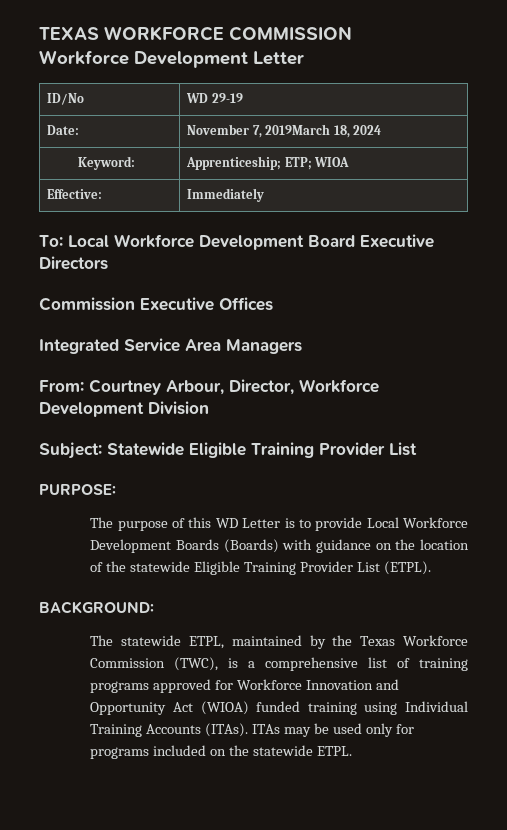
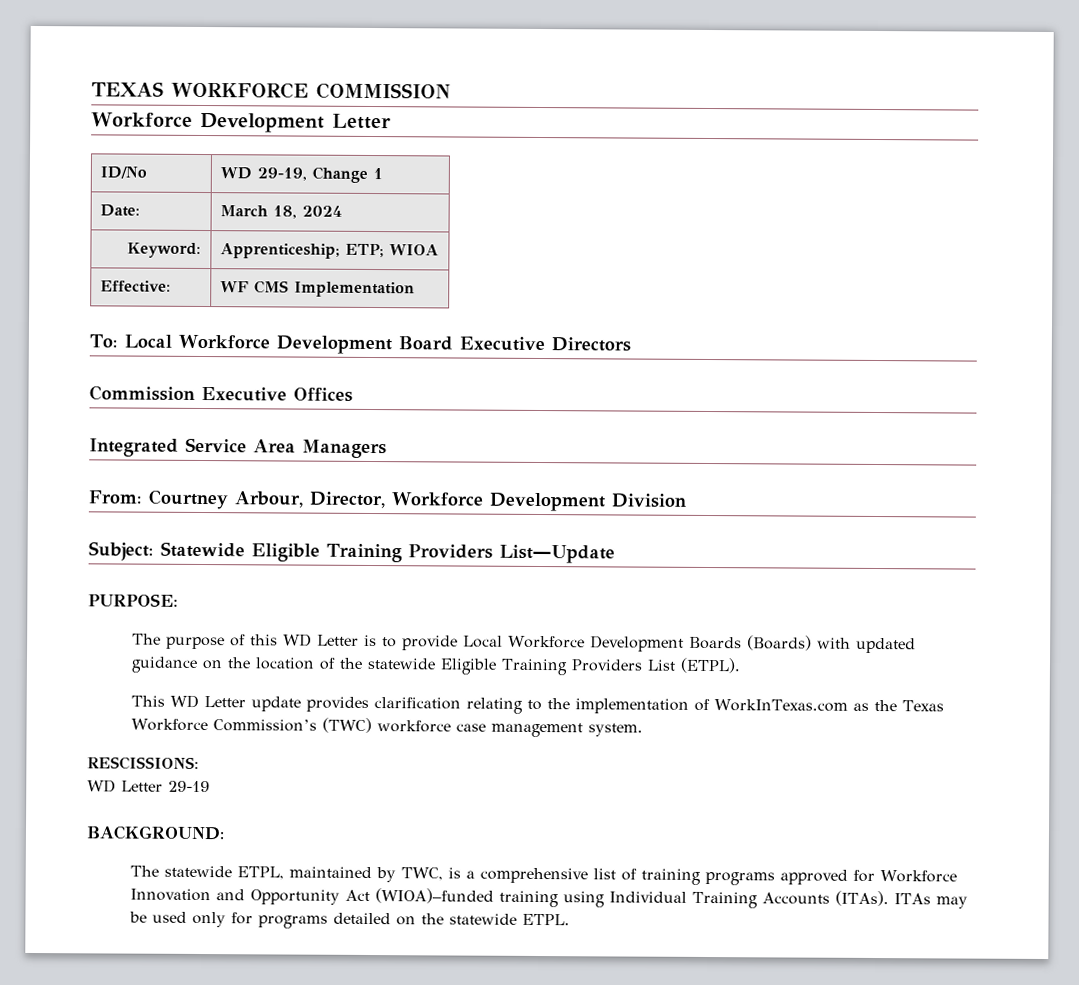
- ID/No | WD 29-19
- Date: | November 7, 2019March 18, 2024
+ ID/No | WD 29-19, Change 1
+ Date: | March 18, 2024
- Effective: | Immediately
+ Effective: | WF CMS Implementation
- Subject: Statewide Eligible Training Provider List
+ Subject: Statewide Eligible Training Providers List―Update
- The purpose of this WD Letter is to provide Local Workforce Development Boards (Boards) with guidance on the location of the statewide Eligible Training Provider List (ETPL).
+ The purpose of this WD Letter is to provide Local Workforce Development Boards (Boards) with updated guidance on the location of the statewide Eligible Training Providers List (ETPL).
+ This WD Letter update provides clarification relating to the implementation of WorkInTexas.com as the Texas Workforce Commission’s (TWC) workforce case management system.
+ RESCISSIONS:
+ WD Letter 29-19
- The statewide ETPL, maintained by the Texas Workforce Commission (TWC), is a comprehensive list of training programs approved for Workforce Innovation and Opportunity Act (WIOA) funded training using Individual Training Accounts (ITAs).
+ The statewide ETPL, maintained by TWC, is a comprehensive list of training programs approved for Workforce Innovation and Opportunity Act (WIOA)–funded training using Individual Training Accounts (ITAs).
- ITAs may be used only for programs included on the statewide ETPL.
+ ITAs may be used only for programs detailed on the statewide ETPL.

